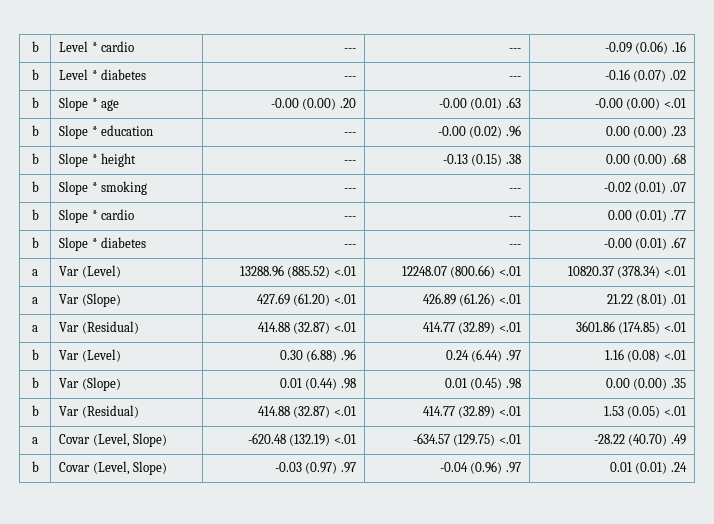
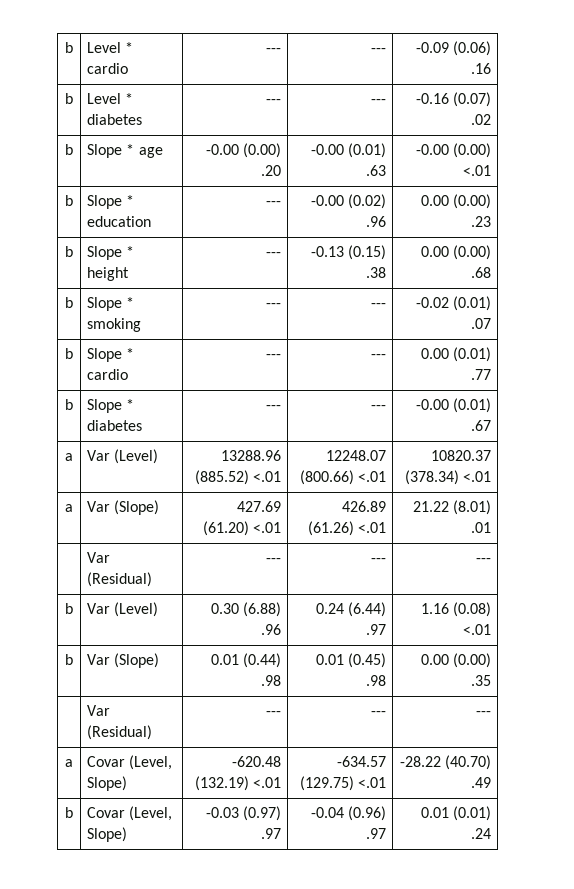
  a | Var (Slope) | 427.69 (61.20) <.01 | 426.89 (61.26) <.01 | 21.22 (8.01) .01
- a | Var (Residual) | 414.88 (32.87) <.01 | 414.77 (32.89) <.01 | 3601.86 (174.85) <.01
+ | Var (Residual) | --- | --- | ---
  b | Var (Slope) | 0.01 (0.44) .98 | 0.01 (0.45) .98 | 0.00 (0.00) .35
- b | Var (Residual) | 414.88 (32.87) <.01 | 414.77 (32.89) <.01 | 1.53 (0.05) <.01
+ | Var (Residual) | --- | --- | ---

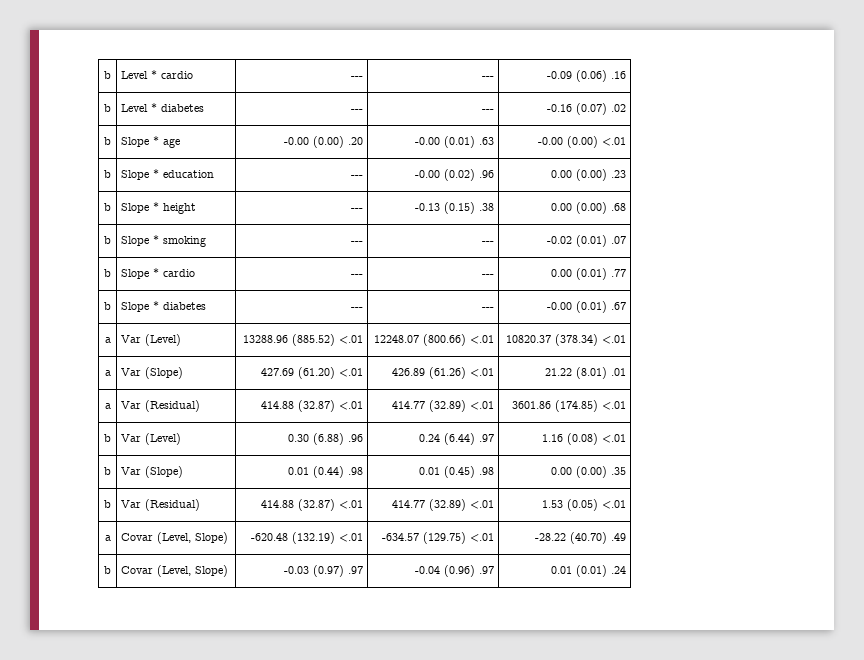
  a | Var (Slope) | 427.69 (61.20) <.01 | 426.89 (61.26) <.01 | 21.22 (8.01) .01
- | Var (Residual) | --- | --- | ---
+ a | Var (Residual) | 414.88 (32.87) <.01 | 414.77 (32.89) <.01 | 3601.86 (174.85) <.01
  b | Var (Slope) | 0.01 (0.44) .98 | 0.01 (0.45) .98 | 0.00 (0.00) .35
- | Var (Residual) | --- | --- | ---
+ b | Var (Residual) | 414.88 (32.87) <.01 | 414.77 (32.89) <.01 | 1.53 (0.05) <.01

